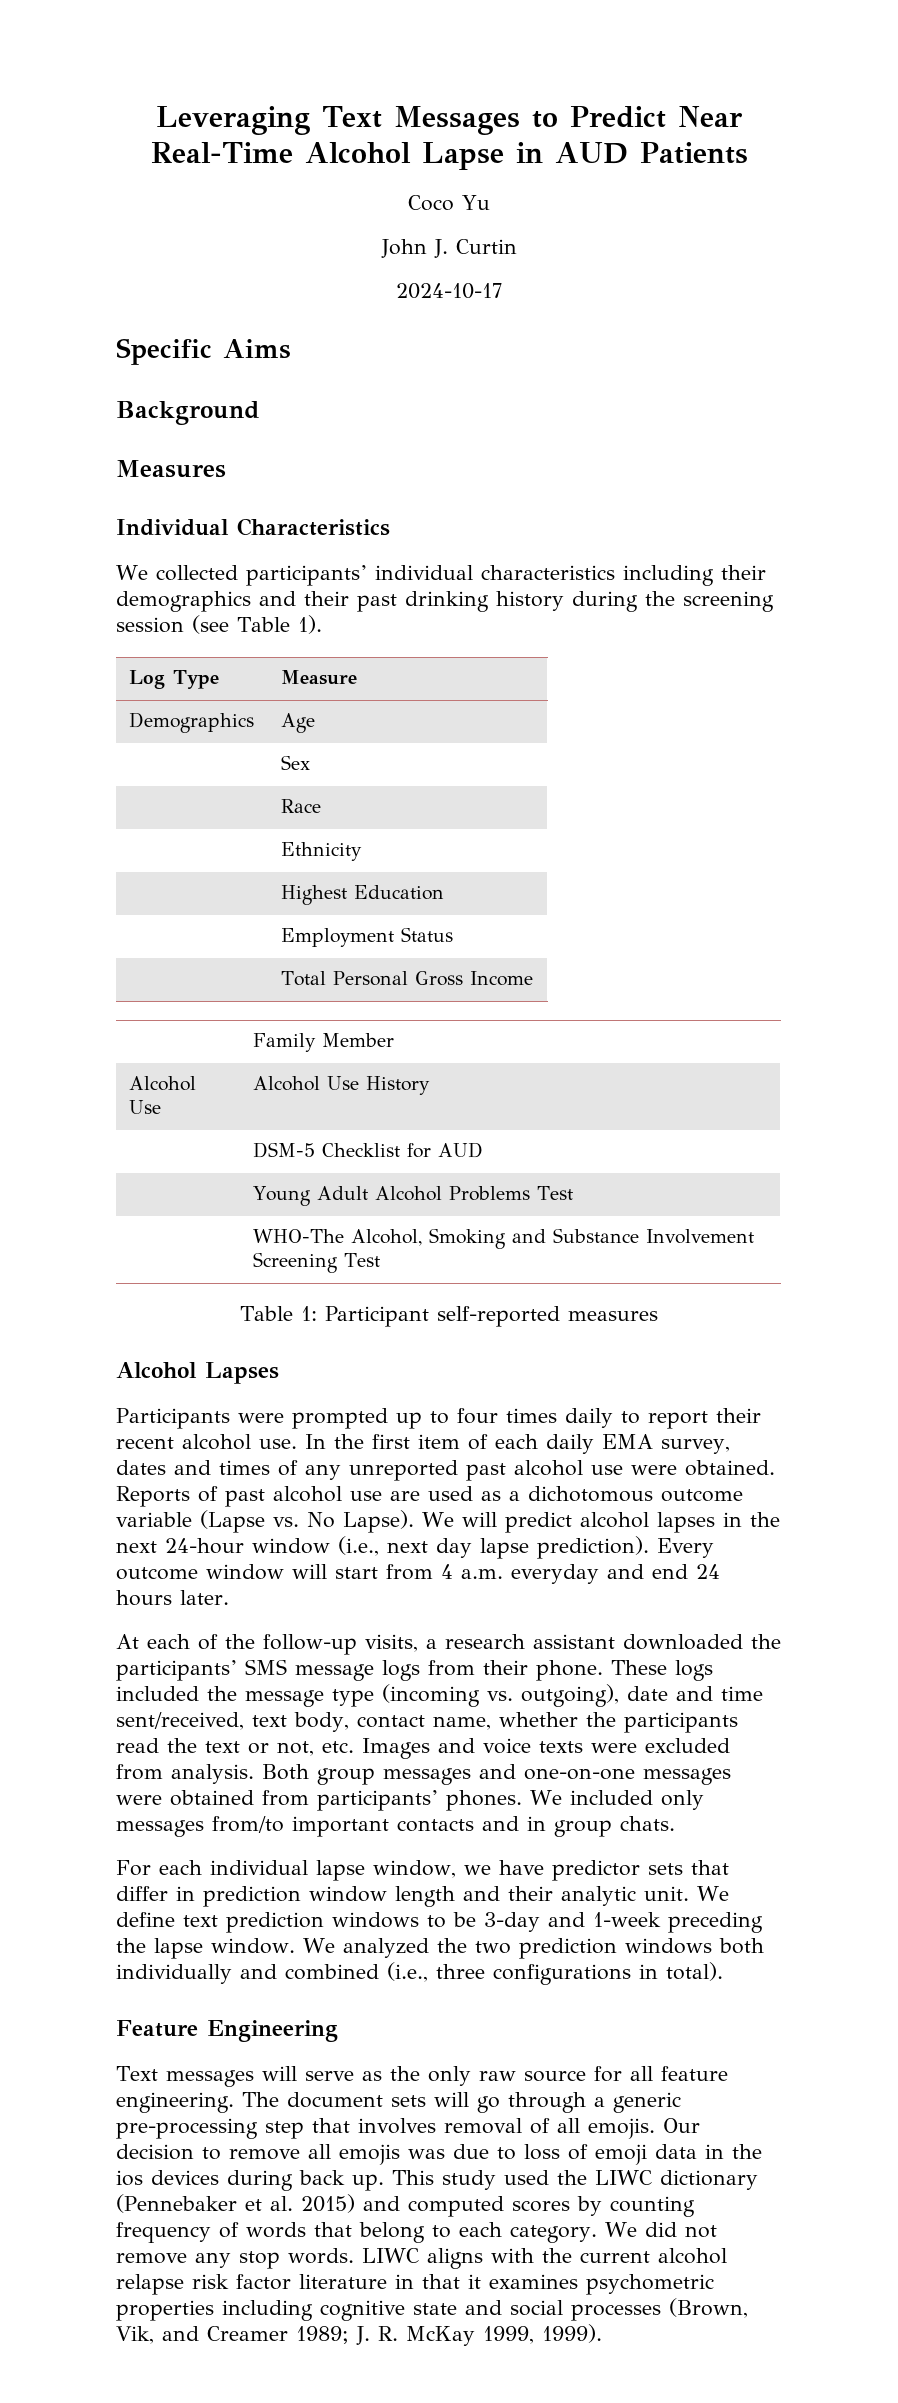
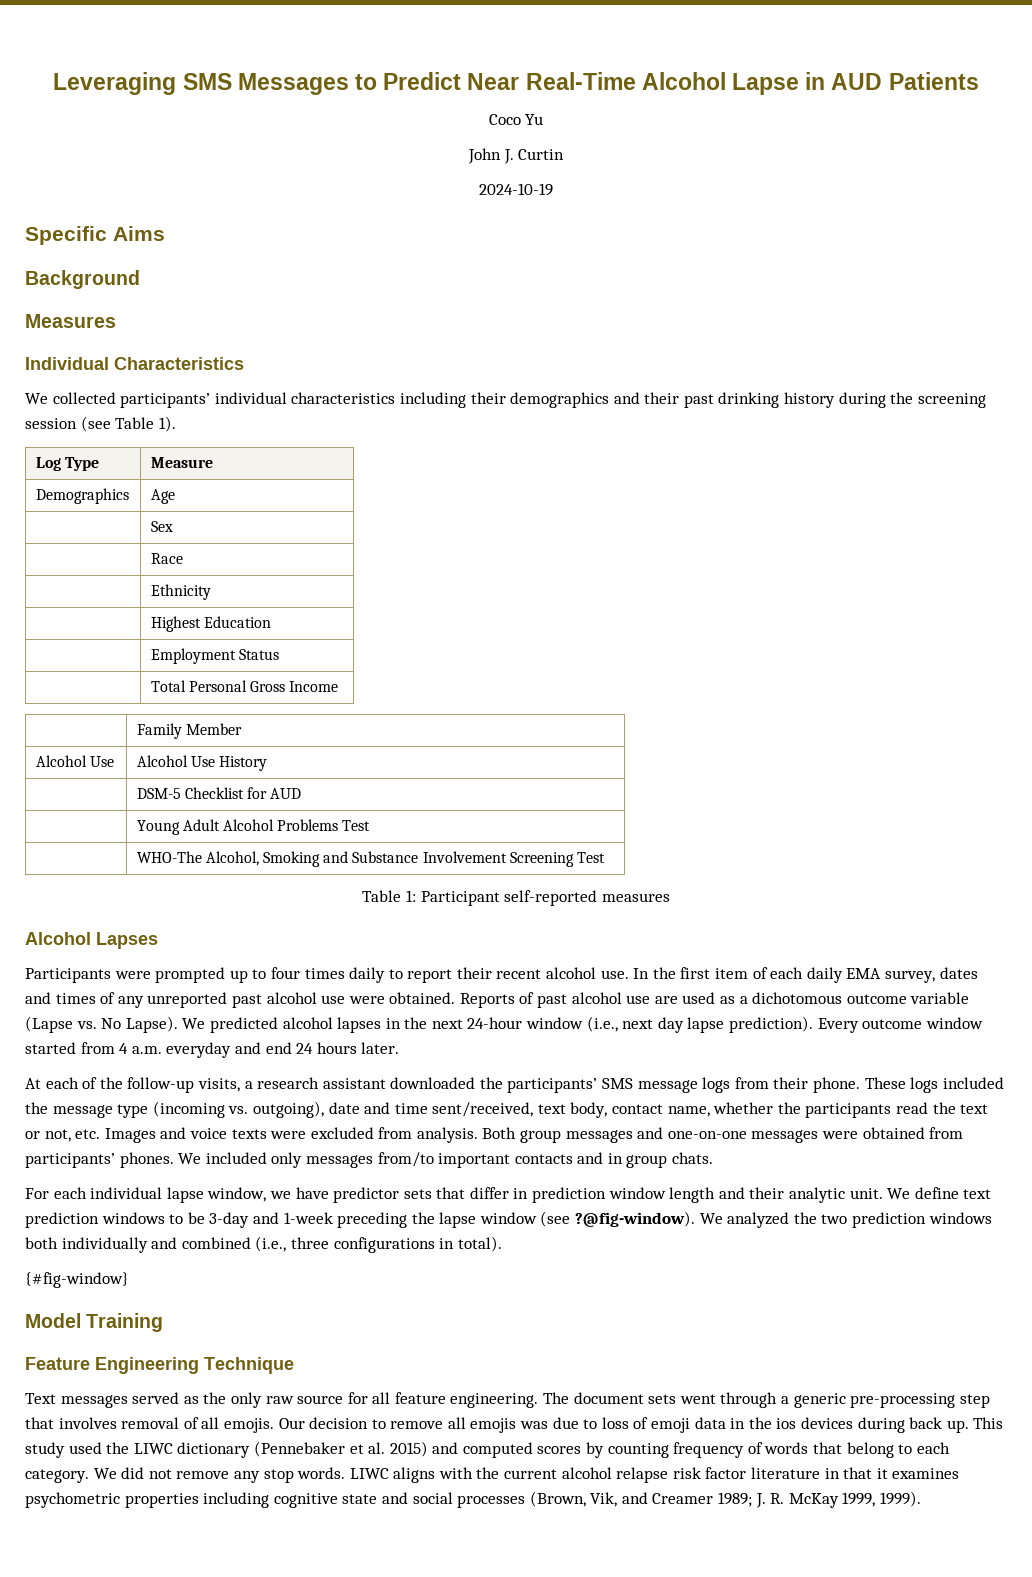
- Leveraging Text Messages to Predict Near Real-Time Alcohol Lapse in AUD Patients
+ Leveraging SMS Messages to Predict Near Real-Time Alcohol Lapse in AUD Patients
- 2024-10-17
+ 2024-10-19
- We will predict alcohol lapses in the next 24-hour window (i.e., next day lapse prediction).
+ We predicted alcohol lapses in the next 24-hour window (i.e., next day lapse prediction).
- Every outcome window will start from 4 a.m. everyday and end 24 hours later.
+ Every outcome window started from 4 a.m. everyday and end 24 hours later.
- We define text prediction windows to be 3-day and 1-week preceding the lapse window.
+ We define text prediction windows to be 3-day and 1-week preceding the lapse window (see ?@fig-window).
+ {#fig-window}
+ Model Training
- Feature Engineering
+ Feature Engineering Technique
- Text messages will serve as the only raw source for all feature engineering.
+ Text messages served as the only raw source for all feature engineering.
- The document sets will go through a generic pre-processing step that involves removal of all emojis.
+ The document sets went through a generic pre-processing step that involves removal of all emojis.

